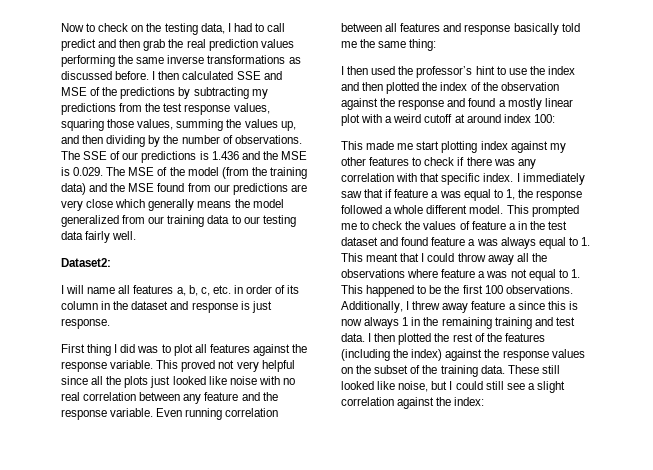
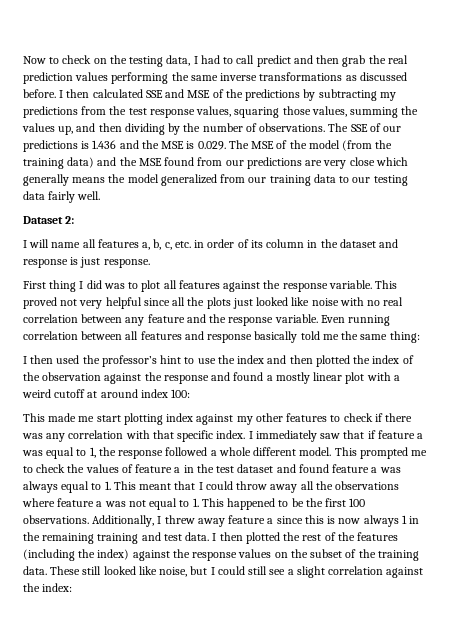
- Dataset2:
+ Dataset 2:

